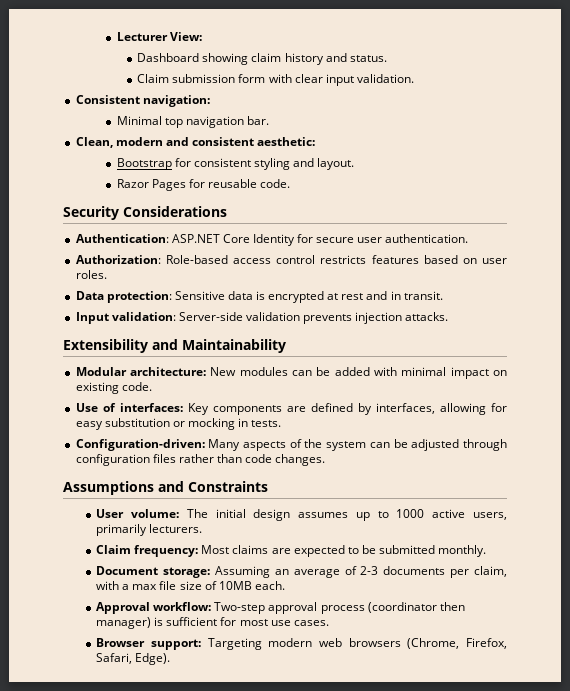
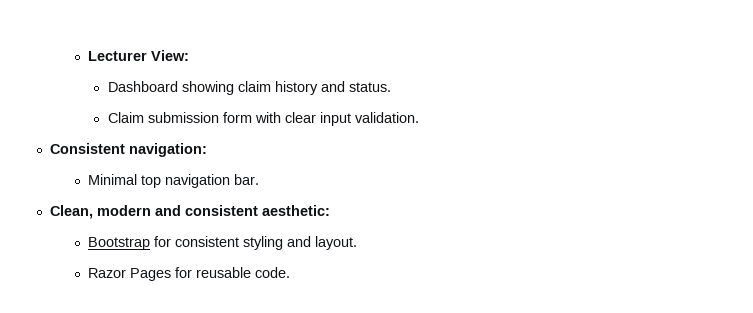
- Security Considerations
- Authentication: ASP.NET Core Identity for secure user authentication.
- Authorization: Role-based access control restricts features based on user roles.
- Data protection: Sensitive data is encrypted at rest and in transit.
- Input validation: Server-side validation prevents injection attacks.
- Extensibility and Maintainability
- Modular architecture: New modules can be added with minimal impact on existing code.
- Use of interfaces: Key components are defined by interfaces, allowing for easy substitution or mocking in tests.
- Configuration-driven: Many aspects of the system can be adjusted through configuration files rather than code changes.
- Assumptions and Constraints
- User volume: The initial design assumes up to 1000 active users, primarily lecturers.
- Claim frequency: Most claims are expected to be submitted monthly.
- Document storage: Assuming an average of 2-3 documents per claim, with a max file size of 10MB each.
- Approval workflow: Two-step approval process (coordinator then manager) is sufficient for most use cases.
- Browser support: Targeting modern web browsers (Chrome, Firefox, Safari, Edge).

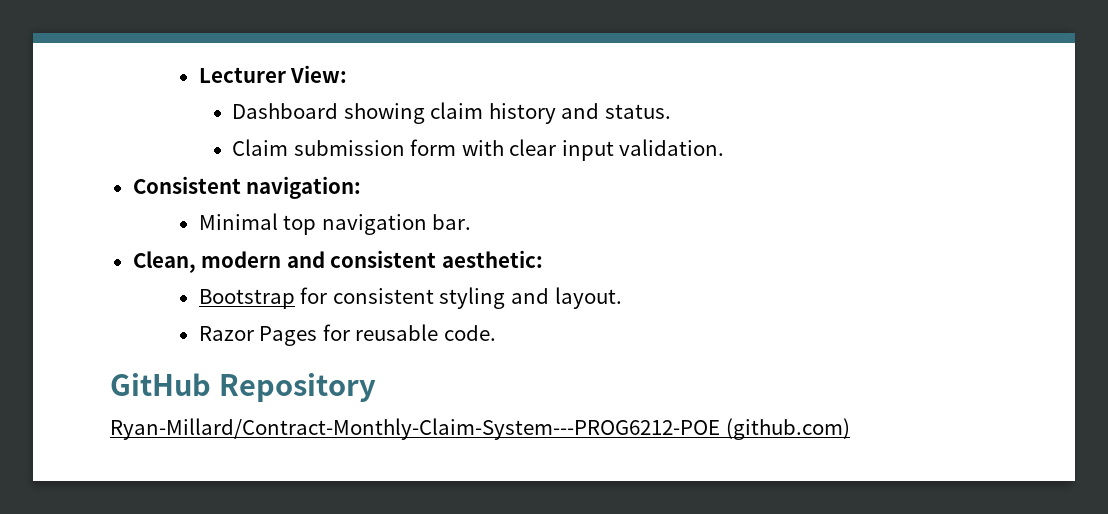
+ GitHub Repository
+ Ryan-Millard/Contract-Monthly-Claim-System---PROG6212-POE (github.com)

